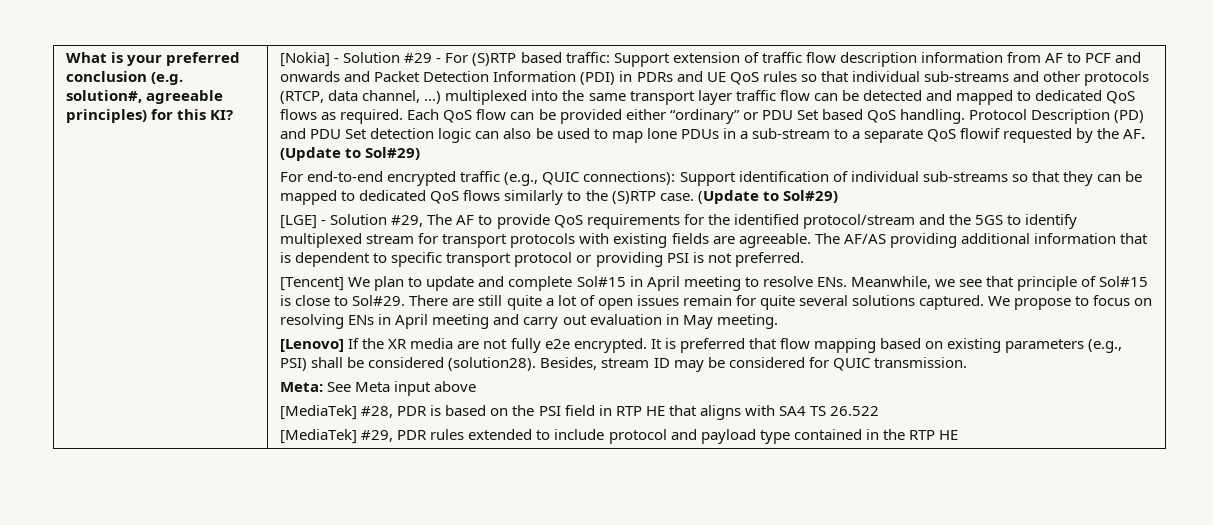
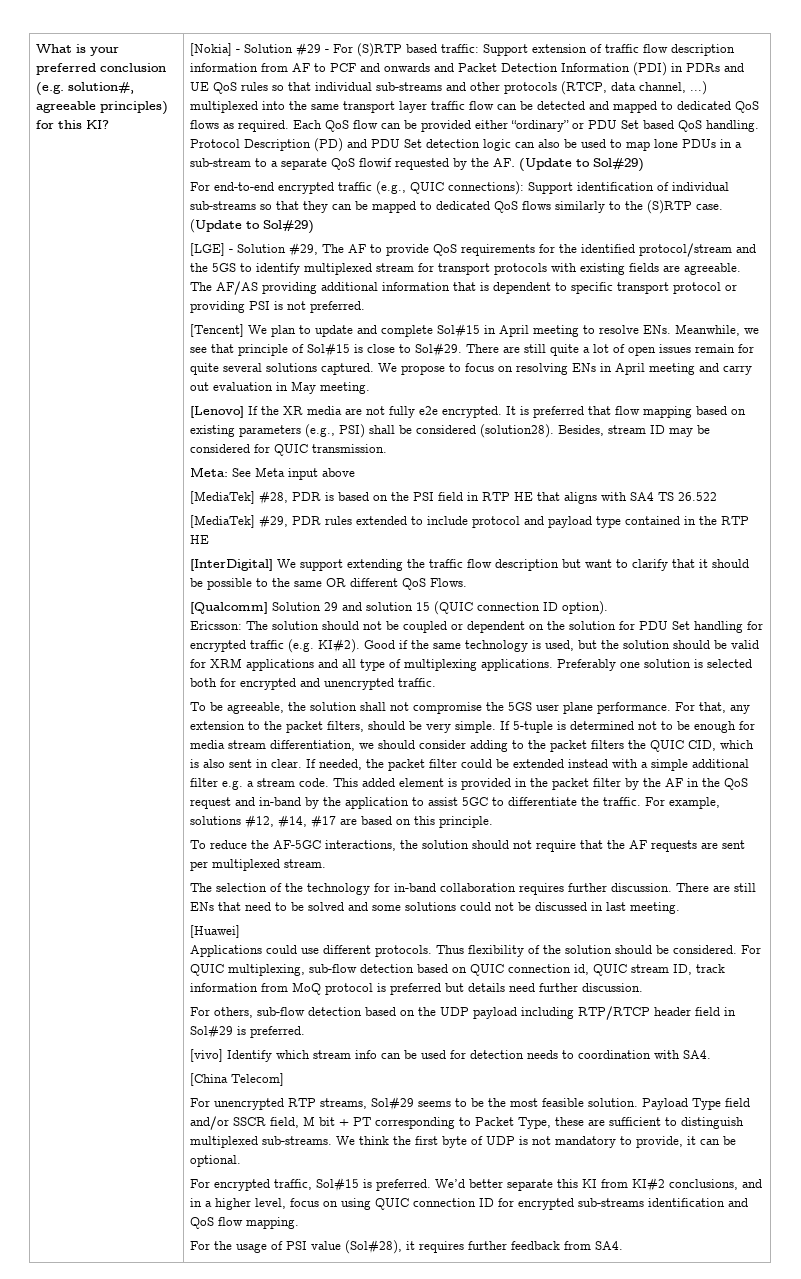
+ [InterDigital] We support extending the traffic flow description but want to clarify that it should be possible to the same OR different QoS Flows.
+ [Qualcomm] Solution 29 and solution 15 (QUIC connection ID option).
+ Ericsson: The solution should not be coupled or dependent on the solution for PDU Set handling for encrypted traffic (e.g. KI#2). Good if the same technology is used, but the solution should be valid for XRM applications and all type of multiplexing applications. Preferably one solution is selected both for encrypted and unencrypted traffic.
+ To be agreeable, the solution shall not compromise the 5GS user plane performance. For that, any extension to the packet filters, should be very simple. If 5-tuple is determined not to be enough for media stream differentiation, we should consider adding to the packet filters the QUIC CID, which is also sent in clear. If needed, the packet filter could be extended instead with a simple additional filter e.g. a stream code. This added element is provided in the packet filter by the AF in the QoS request and in-band by the application to assist 5GC to differentiate the traffic. For example, solutions #12, #14, #17 are based on this principle.
+ To reduce the AF-5GC interactions, the solution should not require that the AF requests are sent per multiplexed stream.
+ The selection of the technology for in-band collaboration requires further discussion. There are still ENs that need to be solved and some solutions could not be discussed in last meeting.
+ [Huawei]
+ Applications could use different protocols. Thus flexibility of the solution should be considered. For QUIC multiplexing, sub-flow detection based on QUIC connection id, QUIC stream ID, track information from MoQ protocol is preferred but details need further discussion.
+ For others, sub-flow detection based on the UDP payload including RTP/RTCP header field in Sol#29 is preferred.
+ [vivo] Identify which stream info can be used for detection needs to coordination with SA4.
+ [China Telecom]
+ For unencrypted RTP streams, Sol#29 seems to be the most feasible solution. Payload Type field and/or SSCR field, M bit + PT corresponding to Packet Type, these are sufficient to distinguish multiplexed sub-streams. We think the first byte of UDP is not mandatory to provide, it can be optional.
+ For encrypted traffic, Sol#15 is preferred. We’d better separate this KI from KI#2 conclusions, and in a higher level, focus on using QUIC connection ID for encrypted sub-streams identification and QoS flow mapping.
+ For the usage of PSI value (Sol#28), it requires further feedback from SA4.

